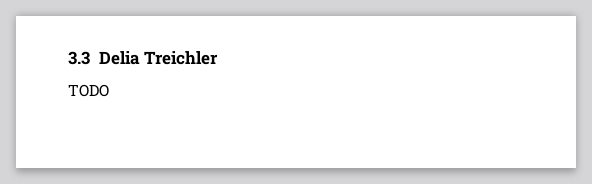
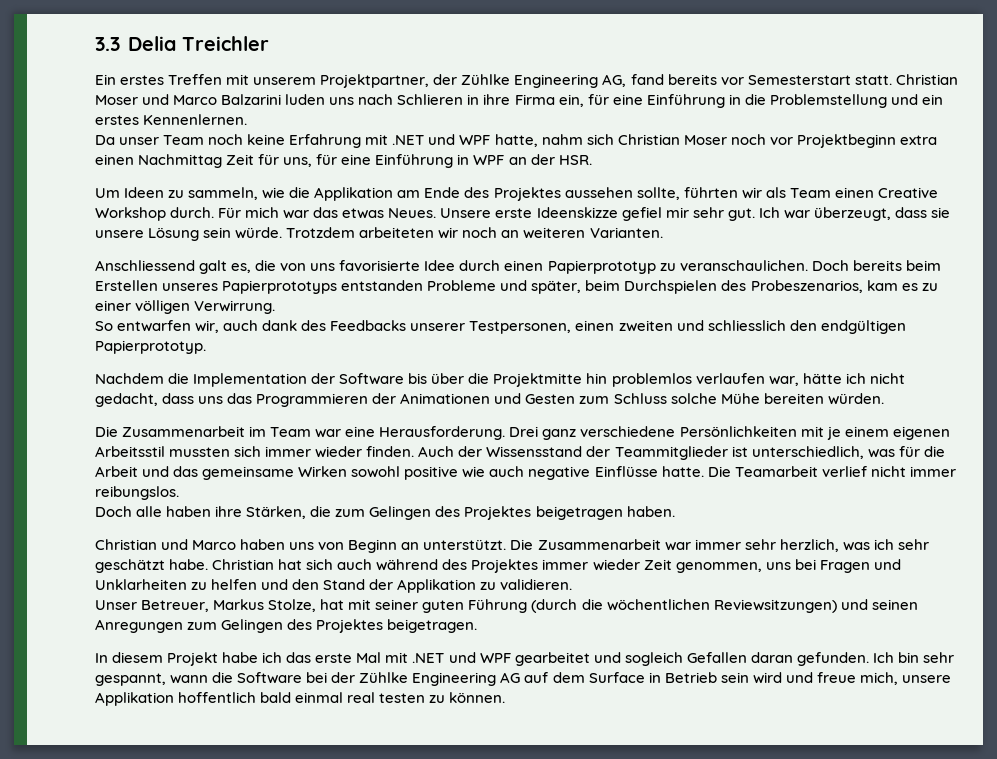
- TODO
+ Ein erstes Treffen mit unserem Projektpartner, der Zühlke Engineering AG, fand bereits vor Semesterstart statt. Christian Moser und Marco Balzarini luden uns nach Schlieren in ihre Firma ein, für eine Einführung in die Problemstellung und ein erstes Kennenlernen.
+ Da unser Team noch keine Erfahrung mit .NET und WPF hatte, nahm sich Christian Moser noch vor Projektbeginn extra einen Nachmittag Zeit für uns, für eine Einführung in WPF an der HSR.
+ Um Ideen zu sammeln, wie die Applikation am Ende des Projektes aussehen sollte, führten wir als Team einen Creative Workshop durch. Für mich war das etwas Neues. Unsere erste Ideenskizze gefiel mir sehr gut. Ich war überzeugt, dass sie unsere Lösung sein würde. Trotzdem arbeiteten wir noch an weiteren Varianten.
+ Anschliessend galt es, die von uns favorisierte Idee durch einen Papierprototyp zu veranschaulichen. Doch bereits beim Erstellen unseres Papierprototyps entstanden Probleme und später, beim Durchspielen des Probeszenarios, kam es zu einer völligen Verwirrung.
+ So entwarfen wir, auch dank des Feedbacks unserer Testpersonen, einen zweiten und schliesslich den endgültigen Papierprototyp.
+ Nachdem die Implementation der Software bis über die Projektmitte hin problemlos verlaufen war, hätte ich nicht gedacht, dass uns das Programmieren der Animationen und Gesten zum Schluss solche Mühe bereiten würden.
+ Die Zusammenarbeit im Team war eine Herausforderung. Drei ganz verschiedene Persönlichkeiten mit je einem eigenen Arbeitsstil mussten sich immer wieder finden. Auch der Wissensstand der Teammitglieder ist unterschiedlich, was für die Arbeit und das gemeinsame Wirken sowohl positive wie auch negative Einflüsse hatte. Die Teamarbeit verlief nicht immer reibungslos.
+ Doch alle haben ihre Stärken, die zum Gelingen des Projektes beigetragen haben.
+ Christian und Marco haben uns von Beginn an unterstützt. Die Zusammenarbeit war immer sehr herzlich, was ich sehr geschätzt habe. Christian hat sich auch während des Projektes immer wieder Zeit genommen, uns bei Fragen und Unklarheiten zu helfen und den Stand der Applikation zu validieren.
+ Unser Betreuer, Markus Stolze, hat mit seiner guten Führung (durch die wöchentlichen Reviewsitzungen) und seinen Anregungen zum Gelingen des Projektes beigetragen.
+ In diesem Projekt habe ich das erste Mal mit .NET und WPF gearbeitet und sogleich Gefallen daran gefunden. Ich bin sehr gespannt, wann die Software bei der Zühlke Engineering AG auf dem Surface in Betrieb sein wird und freue mich, unsere Applikation hoffentlich bald einmal real testen zu können.

